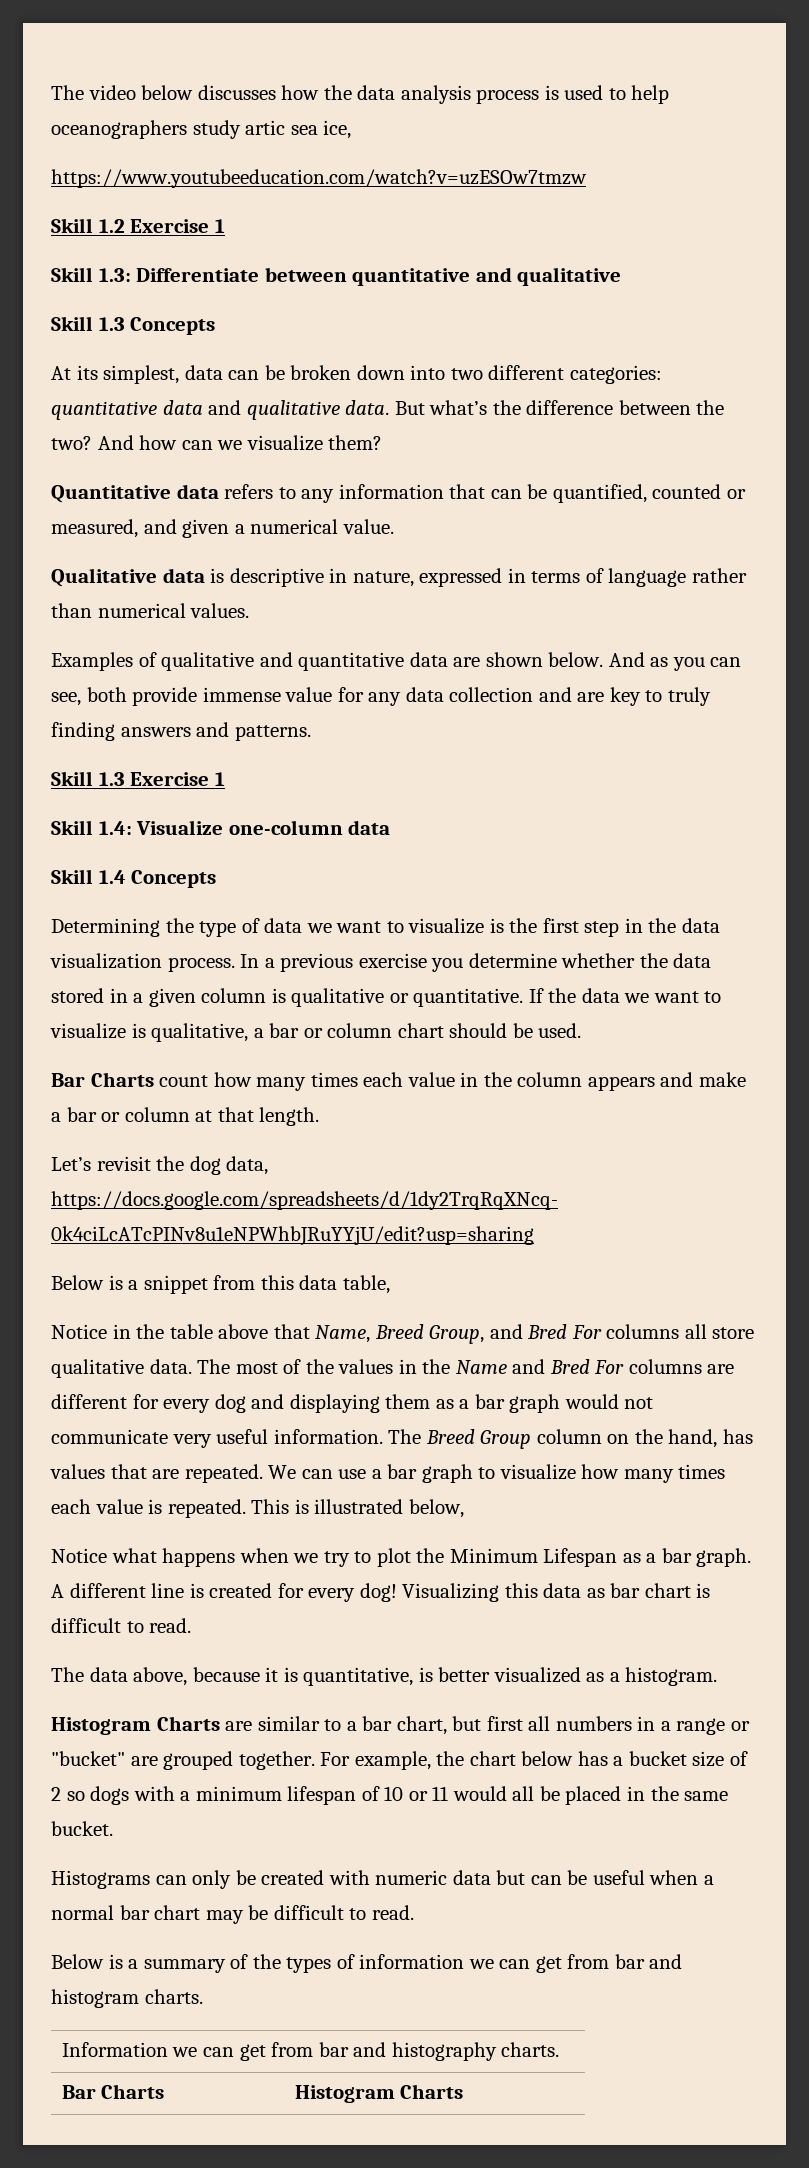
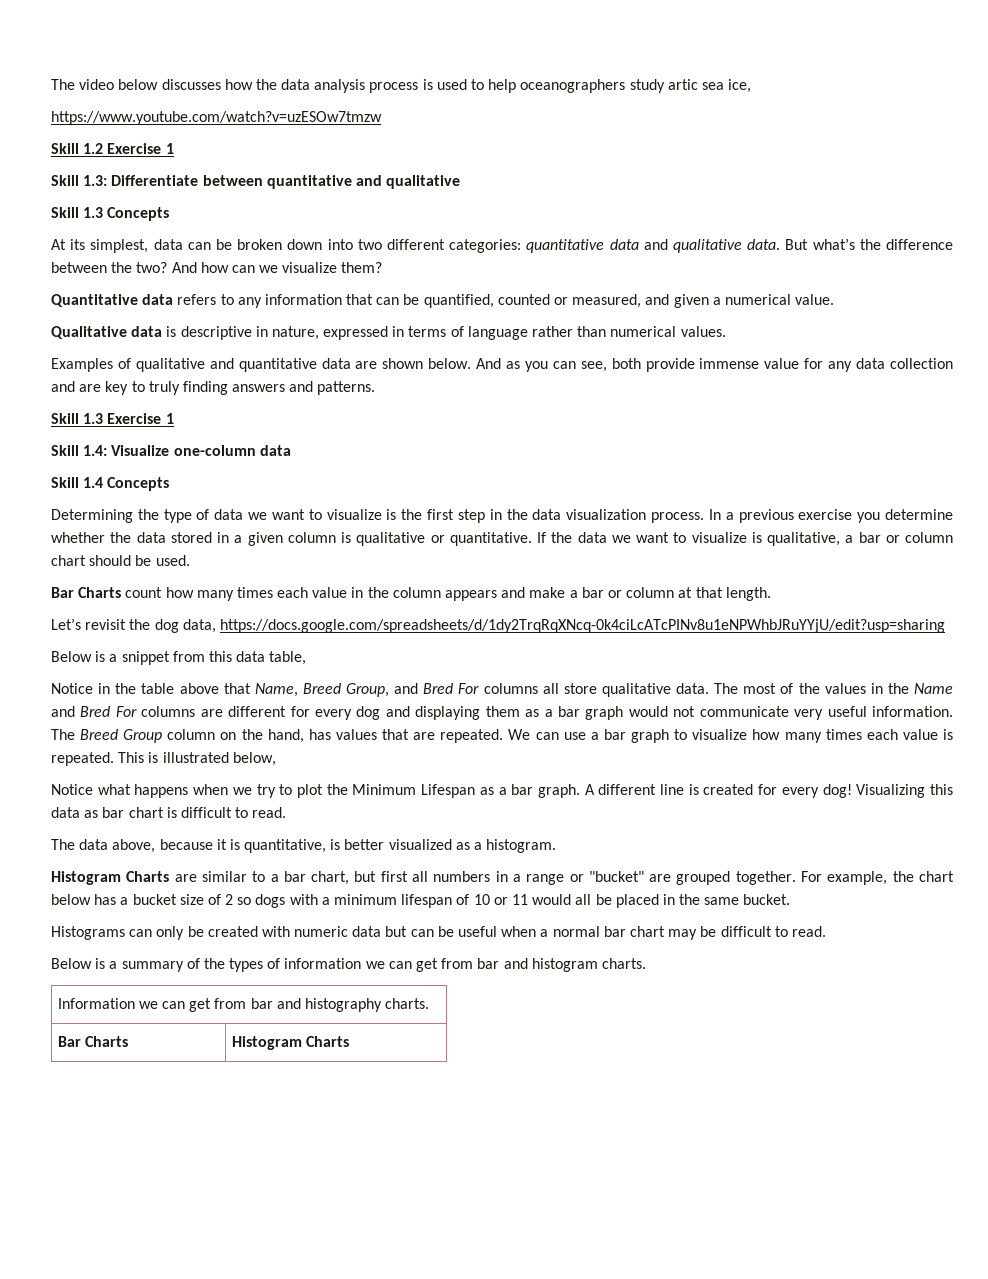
- https://www.youtubeeducation.com/watch?v=uzESOw7tmzw
+ https://www.youtube.com/watch?v=uzESOw7tmzw

